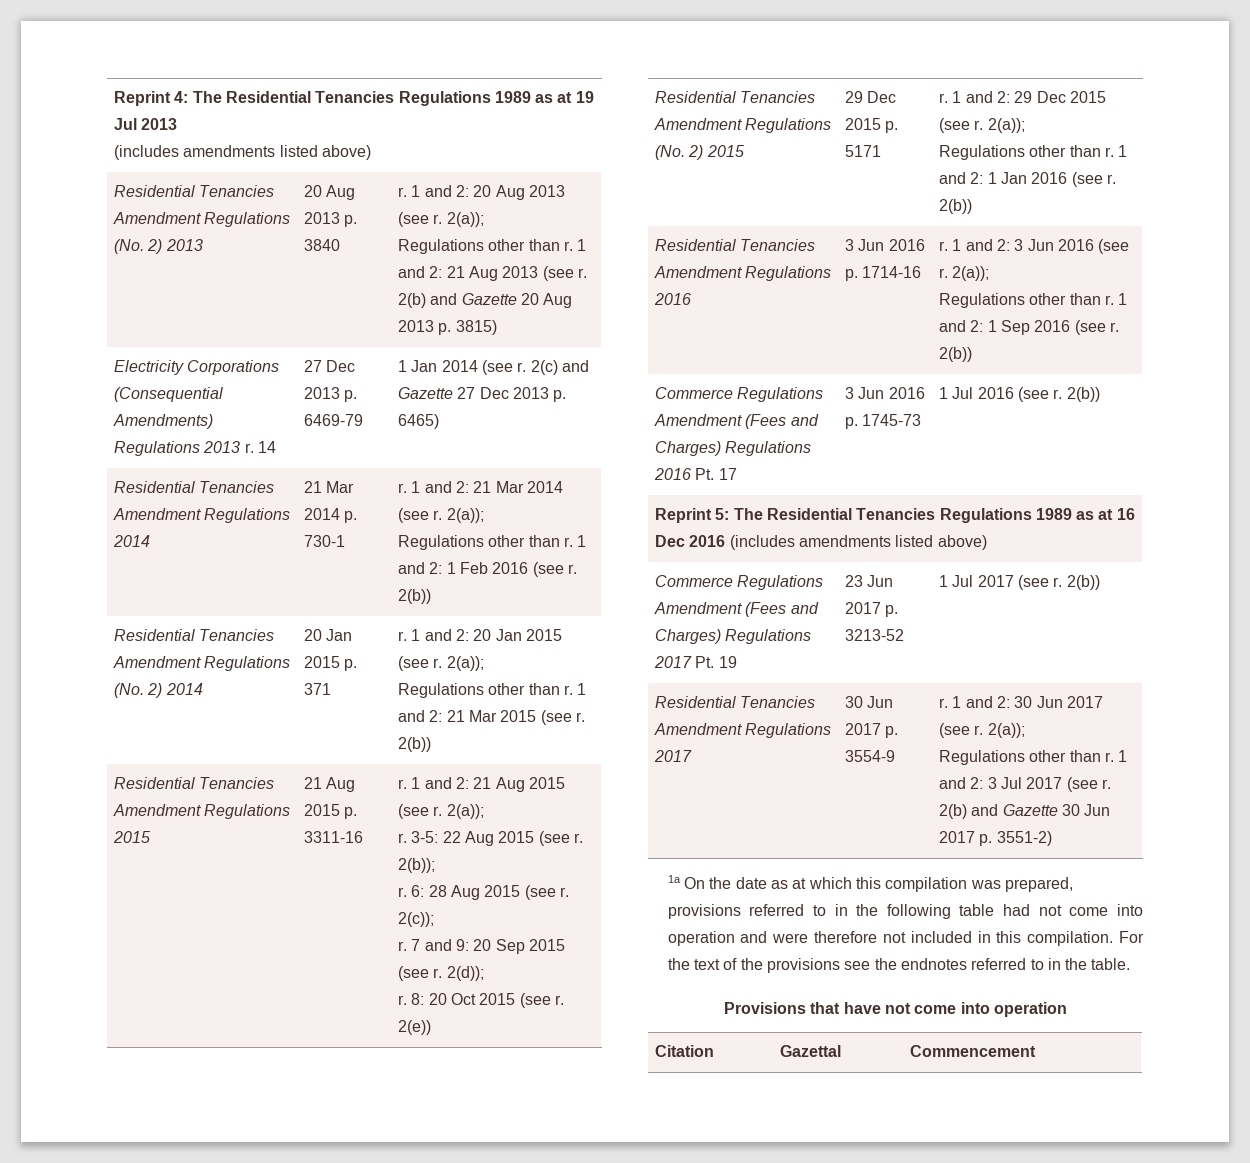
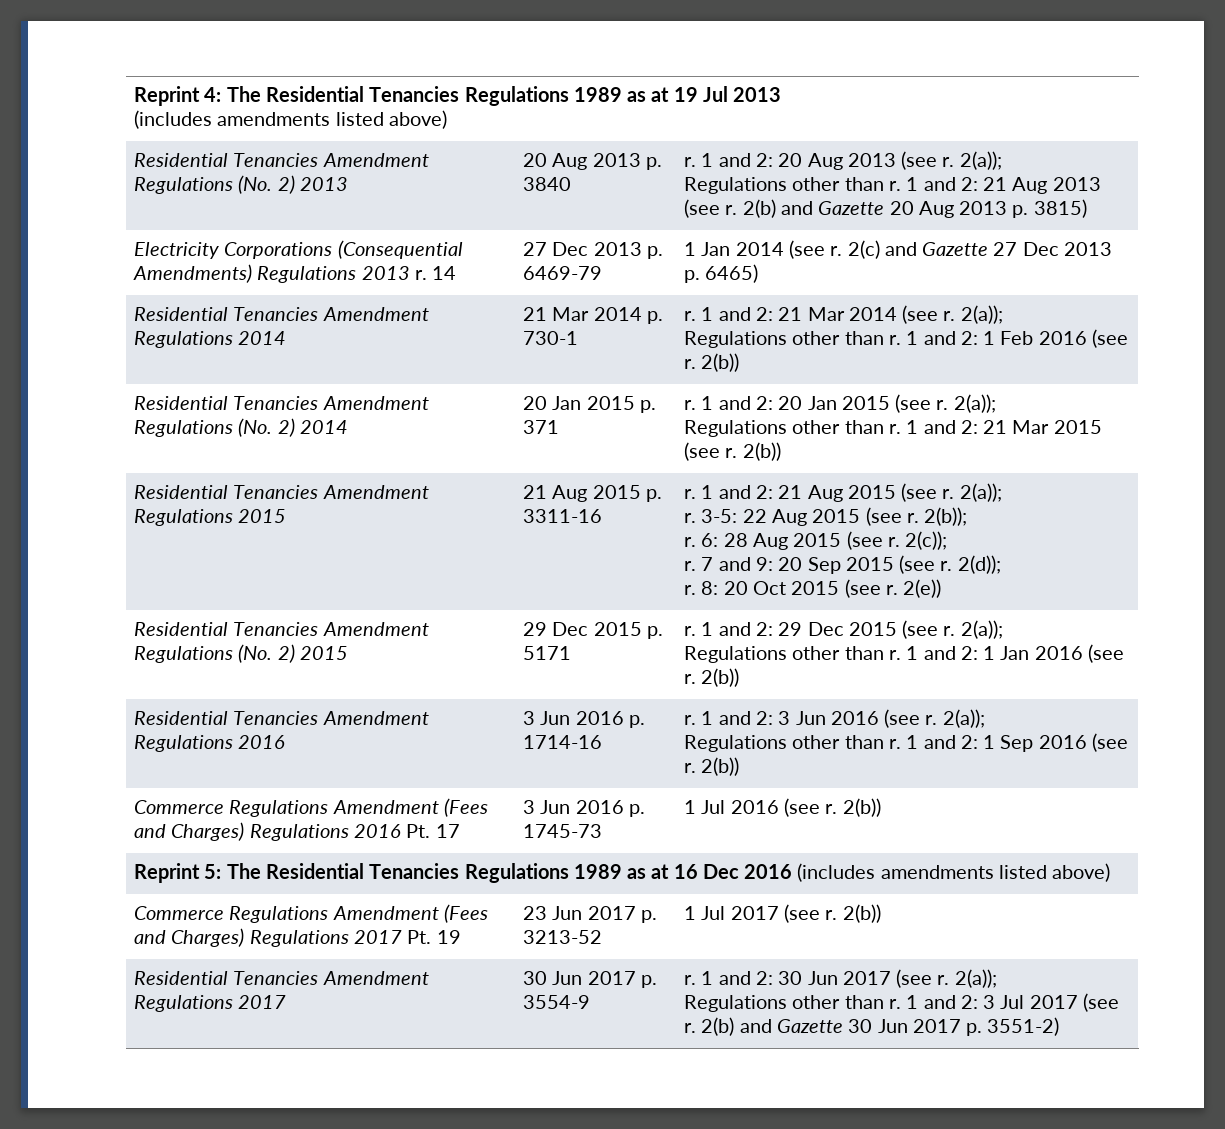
- 1a On the date as at which this compilation was prepared, provisions referred to in the following table had not come into operation and were therefore not included in this compilation. For the text of the provisions see the endnotes referred to in the table.
- Provisions that have not come into operation
- Citation | Gazettal | Commencement

